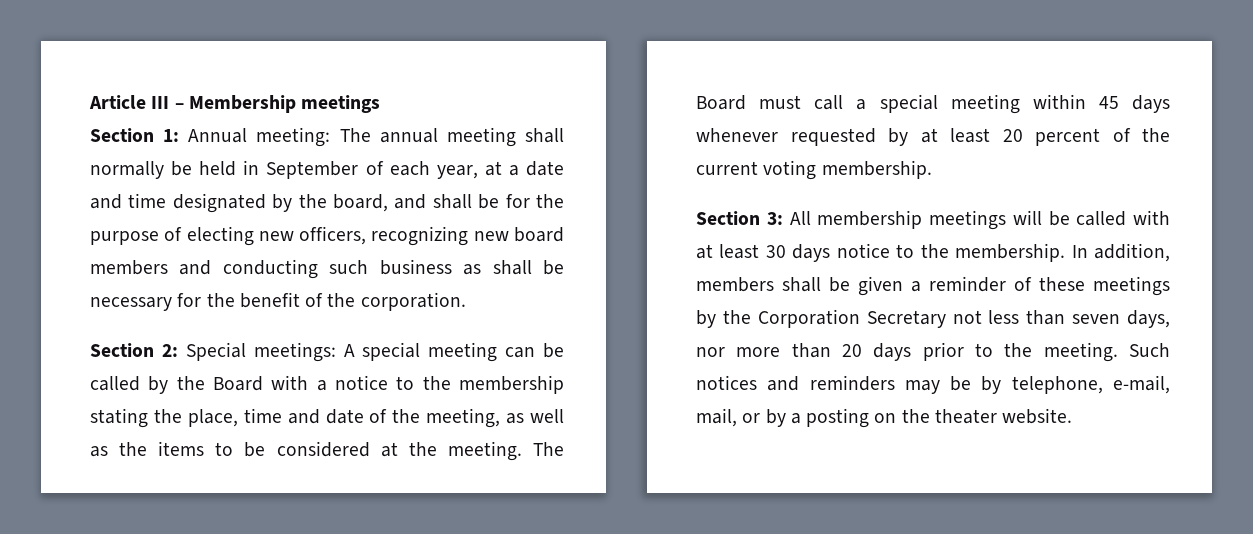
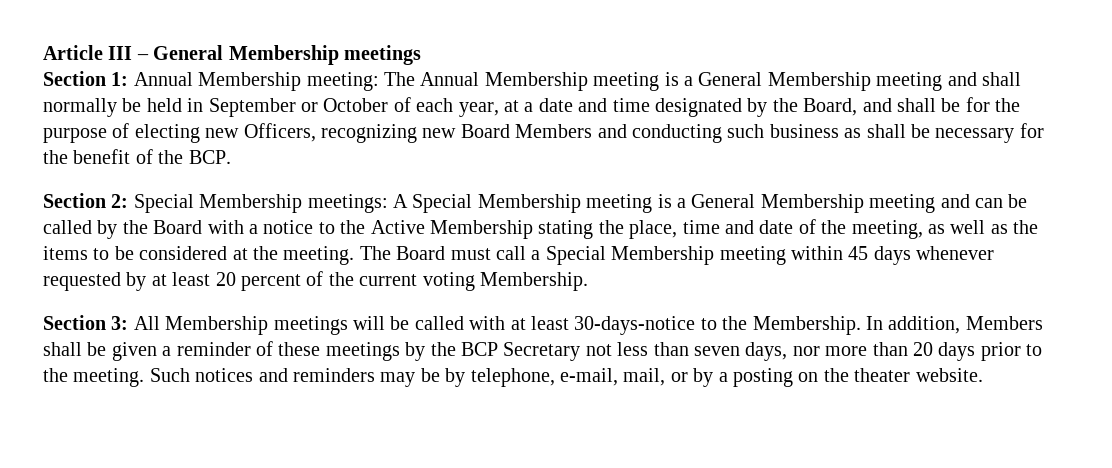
- Article III – Membership meetings
+ Article III – General Membership meetings
- Section 1: Annual meeting: The annual meeting shall normally be held in September of each year, at a date and time designated by the board, and shall be for the purpose of electing new officers, recognizing new board members and conducting such business as shall be necessary for the benefit of the corporation.
+ Section 1: Annual Membership meeting: The Annual Membership meeting is a General Membership meeting and shall normally be held in September or October of each year, at a date and time designated by the Board, and shall be for the purpose of electing new Officers, recognizing new Board Members and conducting such business as shall be necessary for the benefit of the BCP.
- Section 2: Special meetings: A special meeting can be called by the Board with a notice to the membership stating the place, time and date of the meeting, as well as the items to be considered at the meeting.
+ Section 2: Special Membership meetings: A Special Membership meeting is a General Membership meeting and can be called by the Board with a notice to the Active Membership stating the place, time and date of the meeting, as well as the items to be considered at the meeting.
- The Board must call a special meeting within 45 days whenever requested by at least 20 percent of the current voting membership.
+ The Board must call a Special Membership meeting within 45 days whenever requested by at least 20 percent of the current voting Membership.
- Section 3: All membership meetings will be called with at least 30 days notice to the membership.
+ Section 3: All Membership meetings will be called with at least 30-days-notice to the Membership.
- In addition, members shall be given a reminder of these meetings by the Corporation Secretary not less than seven days, nor more than 20 days prior to the meeting.
+ In addition, Members shall be given a reminder of these meetings by the BCP Secretary not less than seven days, nor more than 20 days prior to the meeting.

